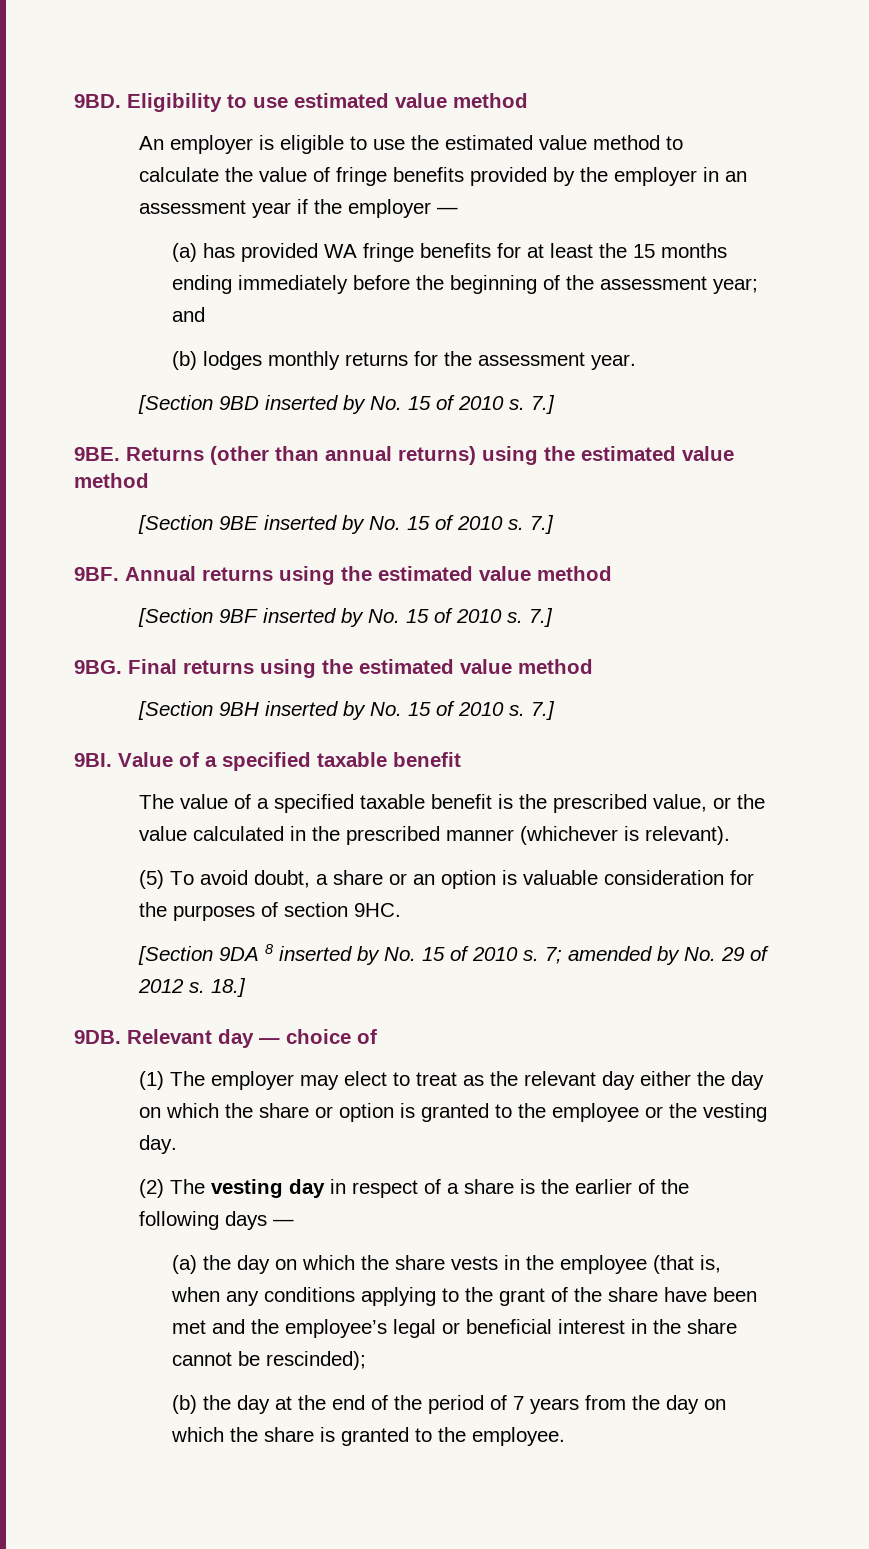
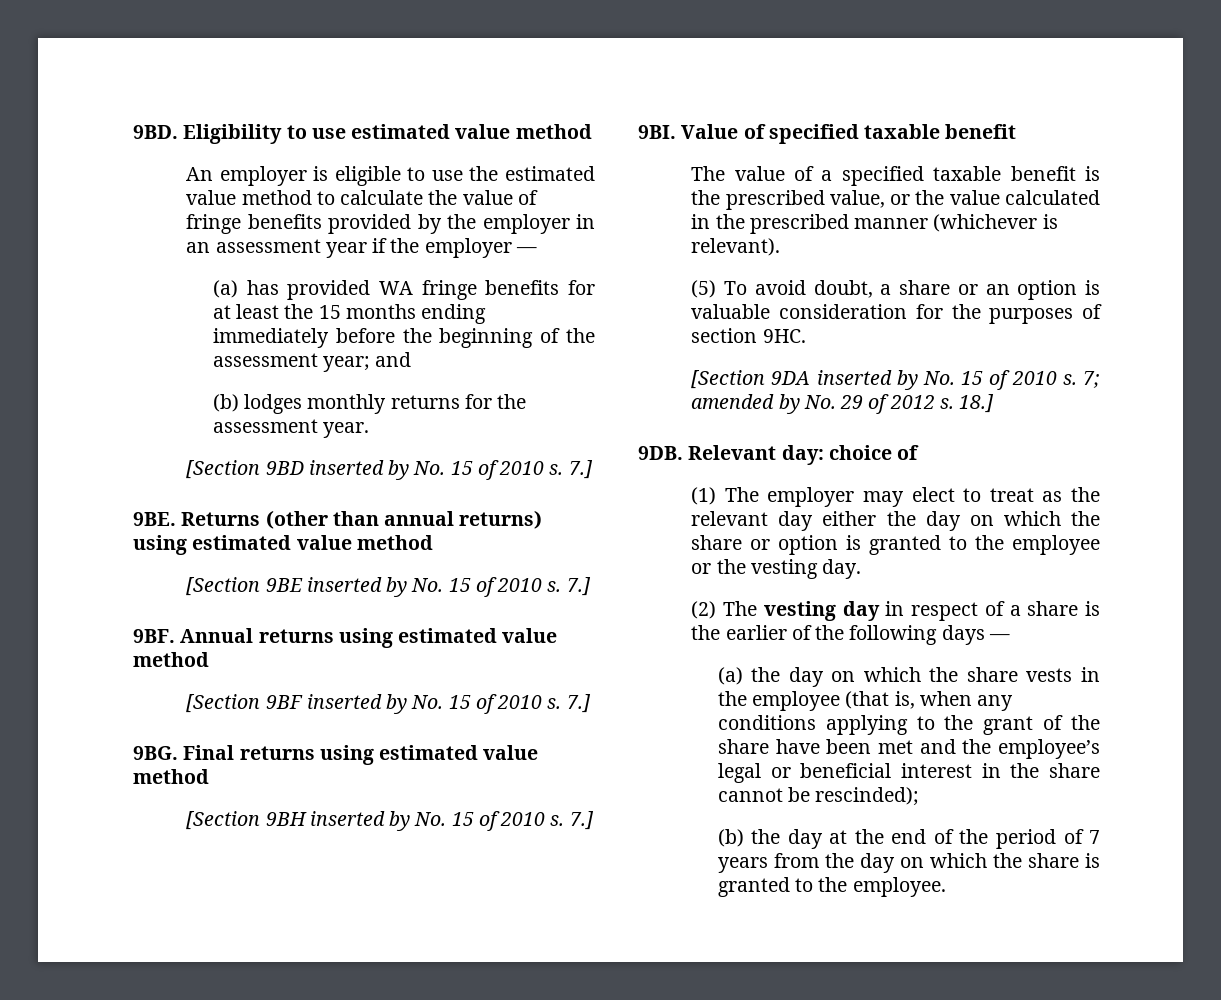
- Returns (other than annual returns) using the estimated value method
+ Returns (other than annual returns) using estimated value method
- Annual returns using the estimated value method
+ Annual returns using estimated value method
- Final returns using the estimated value method
+ Final returns using estimated value method
- Value of a specified taxable benefit
+ Value of specified taxable benefit
- [Section 9DA 8 inserted by No. 15 of 2010 s.
+ [Section 9DA inserted by No. 15 of 2010 s.
- Relevant day — choice of
+ Relevant day: choice of

